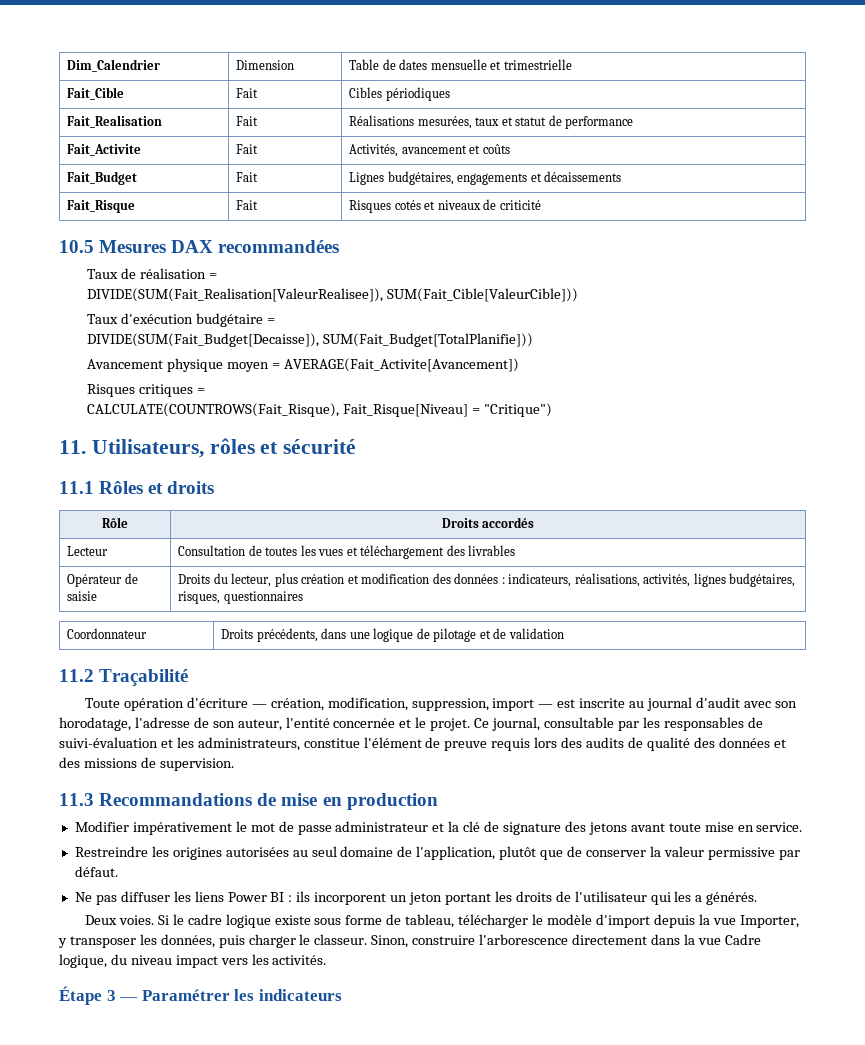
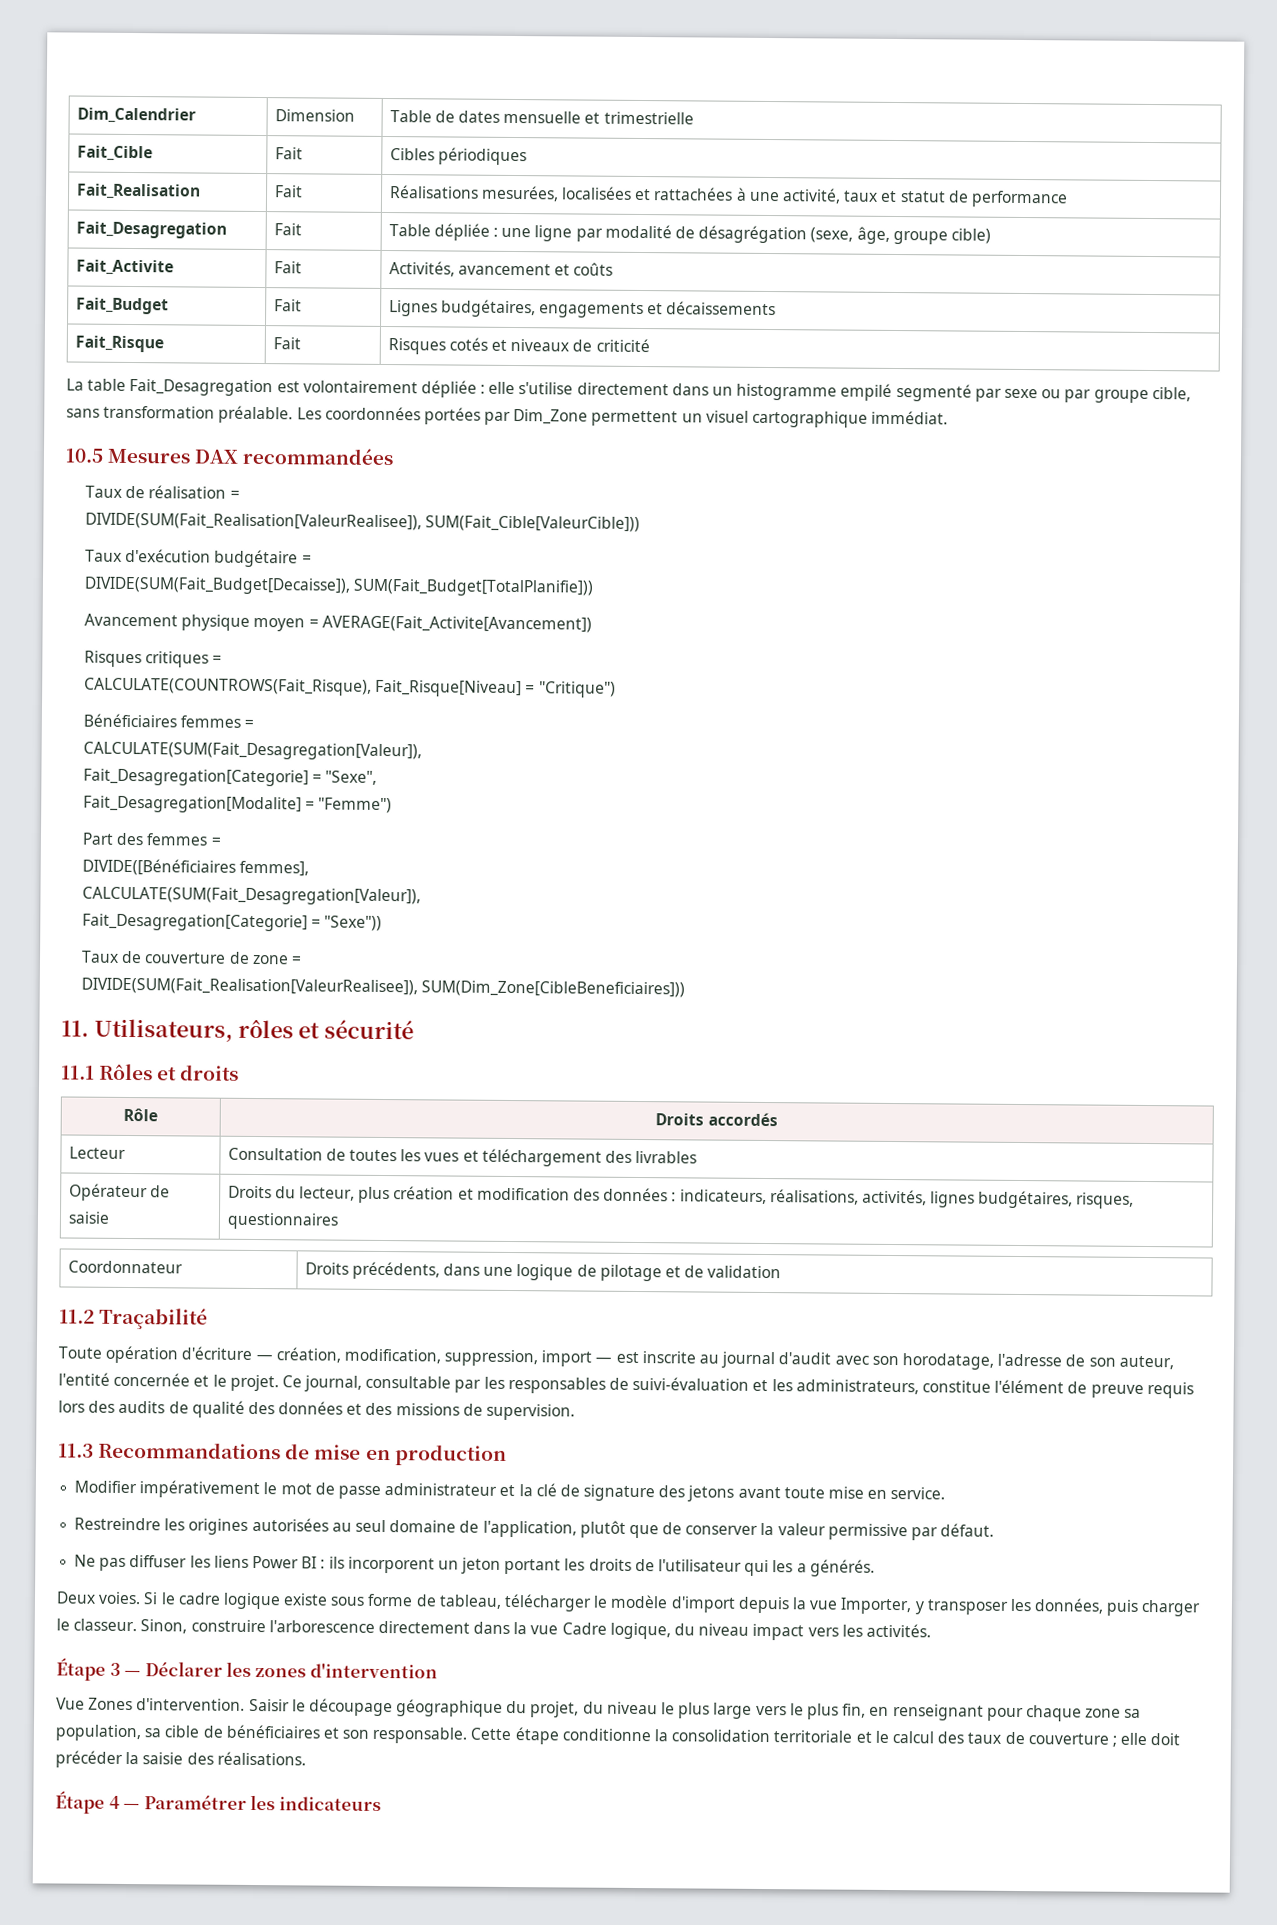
- Fait_Realisation | Fait | Réalisations mesurées, taux et statut de performance
+ Fait_Realisation | Fait | Réalisations mesurées, localisées et rattachées à une activité, taux et statut de performance
+ Fait_Desagregation | Fait | Table dépliée : une ligne par modalité de désagrégation (sexe, âge, groupe cible)
+ La table Fait_Desagregation est volontairement dépliée : elle s'utilise directement dans un histogramme empilé segmenté par sexe ou par groupe cible, sans transformation préalable. Les coordonnées portées par Dim_Zone permettent un visuel cartographique immédiat.
+ Bénéficiaires femmes =
+ CALCULATE(SUM(Fait_Desagregation[Valeur]),
+ Fait_Desagregation[Categorie] = "Sexe",
+ Fait_Desagregation[Modalite] = "Femme")
+ Part des femmes =
+ DIVIDE([Bénéficiaires femmes],
+ CALCULATE(SUM(Fait_Desagregation[Valeur]),
+ Fait_Desagregation[Categorie] = "Sexe"))
+ Taux de couverture de zone =
+ DIVIDE(SUM(Fait_Realisation[ValeurRealisee]), SUM(Dim_Zone[CibleBeneficiaires]))
- Étape 3 — Paramétrer les indicateurs
+ Étape 3 — Déclarer les zones d'intervention
+ Vue Zones d'intervention. Saisir le découpage géographique du projet, du niveau le plus large vers le plus fin, en renseignant pour chaque zone sa population, sa cible de bénéficiaires et son responsable. Cette étape conditionne la consolidation territoriale et le calcul des taux de couverture ; elle doit précéder la saisie des réalisations.
+ Étape 4 — Paramétrer les indicateurs

